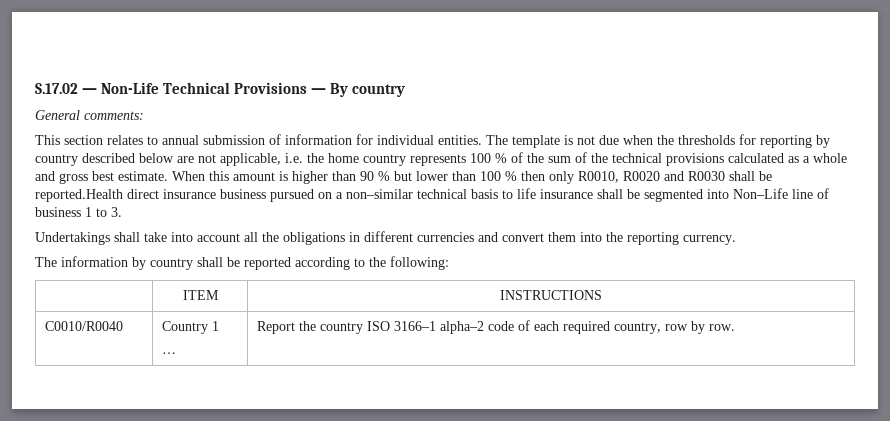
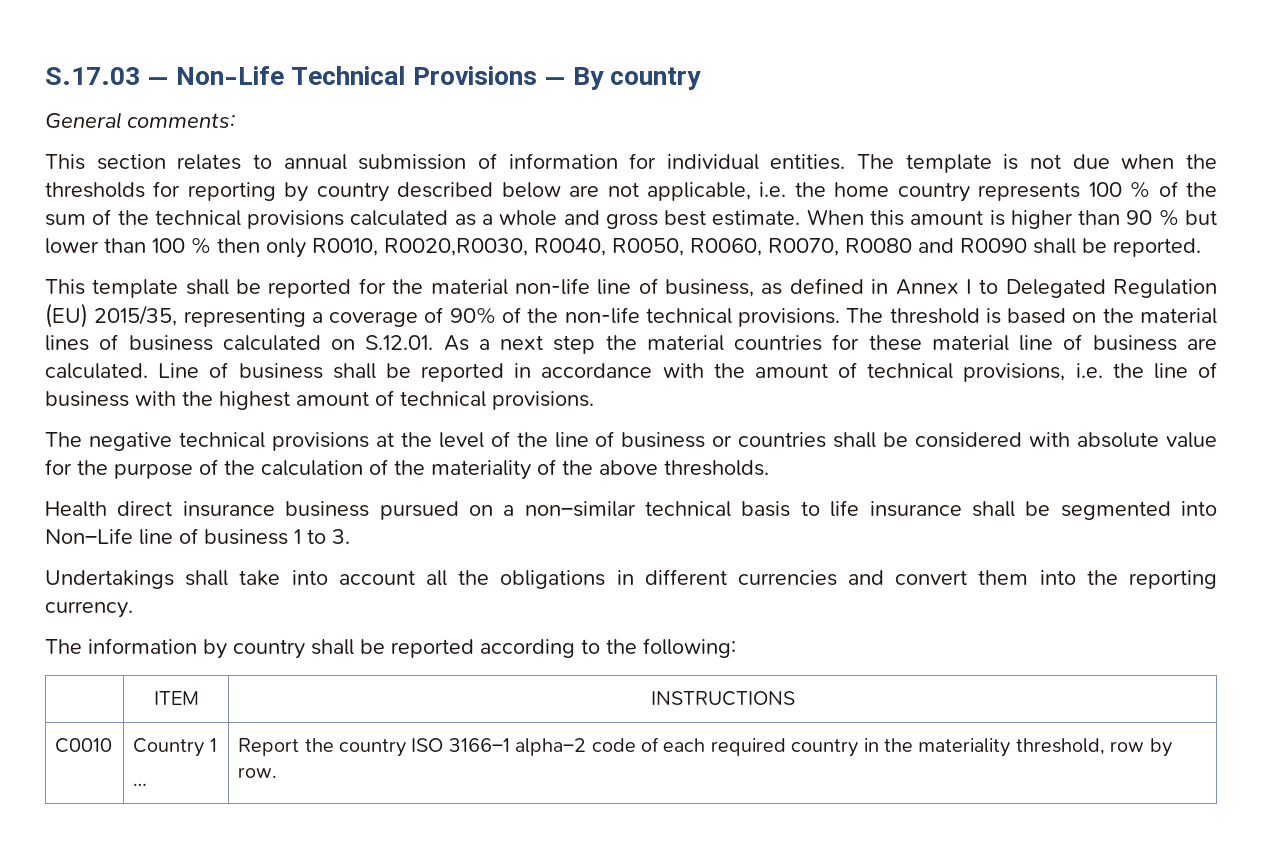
- S.17.02 — Non-Life Technical Provisions — By country
+ S.17.03 — Non-Life Technical Provisions — By country
- When this amount is higher than 90 % but lower than 100 % then only R0010, R0020 and R0030 shall be reported.Health direct insurance business pursued on a non–similar technical basis to life insurance shall be segmented into Non–Life line of business 1 to 3.
+ When this amount is higher than 90 % but lower than 100 % then only R0010, R0020,R0030, R0040, R0050, R0060, R0070, R0080 and R0090 shall be reported.
+ This template shall be reported for the material non-life line of business, as defined in Annex I to Delegated Regulation (EU) 2015/35, representing a coverage of 90% of the non-life technical provisions. The threshold is based on the material lines of business calculated on S.12.01. As a next step the material countries for these material line of business are calculated. Line of business shall be reported in accordance with the amount of technical provisions, i.e. the line of business with the highest amount of technical provisions.
+ The negative technical provisions at the level of the line of business or countries shall be considered with absolute value for the purpose of the calculation of the materiality of the above thresholds.
+ Health direct insurance business pursued on a non–similar technical basis to life insurance shall be segmented into Non–Life line of business 1 to 3.
- C0010/R0040 | Country 1
- … | Report the country ISO 3166–1 alpha–2 code of each required country, row by row.
+ C0010 | Country 1
+ … | Report the country ISO 3166–1 alpha–2 code of each required country in the materiality threshold, row by row.

